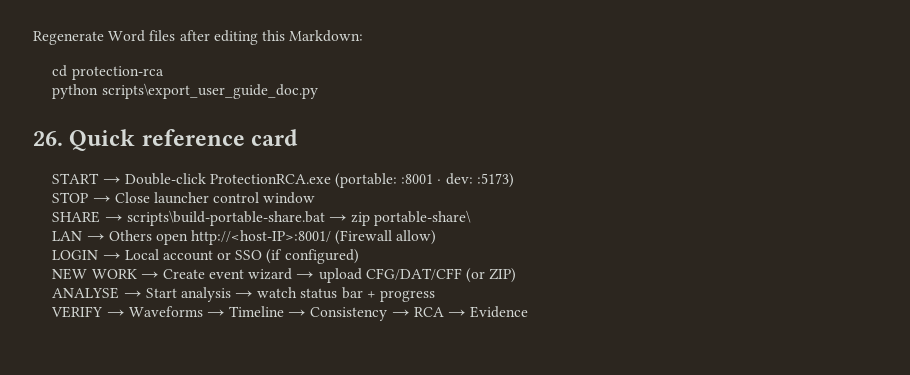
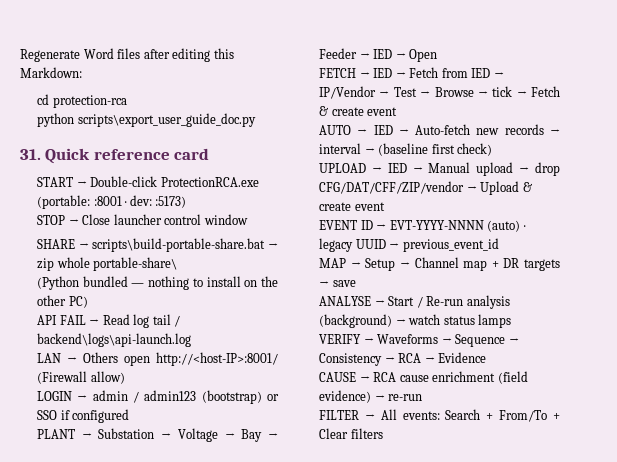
- 26. Quick reference card
+ 31. Quick reference card
- SHARE → scripts\build-portable-share.bat → zip portable-share\
+ SHARE → scripts\build-portable-share.bat → zip whole portable-share\
+ (Python bundled — nothing to install on the other PC)
+ API FAIL → Read log tail / backend\logs\api-launch.log
- LOGIN → Local account or SSO (if configured)
- NEW WORK → Create event wizard → upload CFG/DAT/CFF (or ZIP)
- ANALYSE → Start analysis → watch status bar + progress
+ LOGIN → admin / admin123 (bootstrap) or SSO if configured
+ PLANT → Substation → Voltage → Bay → Feeder → IED → Open
+ FETCH → IED → Fetch from IED → IP/Vendor → Test → Browse → tick → Fetch & create event
+ AUTO → IED → Auto-fetch new records → interval → (baseline first check)
+ UPLOAD → IED → Manual upload → drop CFG/DAT/CFF/ZIP/vendor → Upload & create event
+ EVENT ID → EVT-YYYY-NNNN (auto) · legacy UUID → previous_event_id
+ MAP → Setup → Channel map + DR targets → save
+ ANALYSE → Start / Re-run analysis (background) → watch status lamps
- VERIFY → Waveforms → Timeline → Consistency → RCA → Evidence
+ VERIFY → Waveforms → Sequence → Consistency → RCA → Evidence
+ CAUSE → RCA cause enrichment (field evidence) → re-run
+ FILTER → All events: Search + From/To + Clear filters

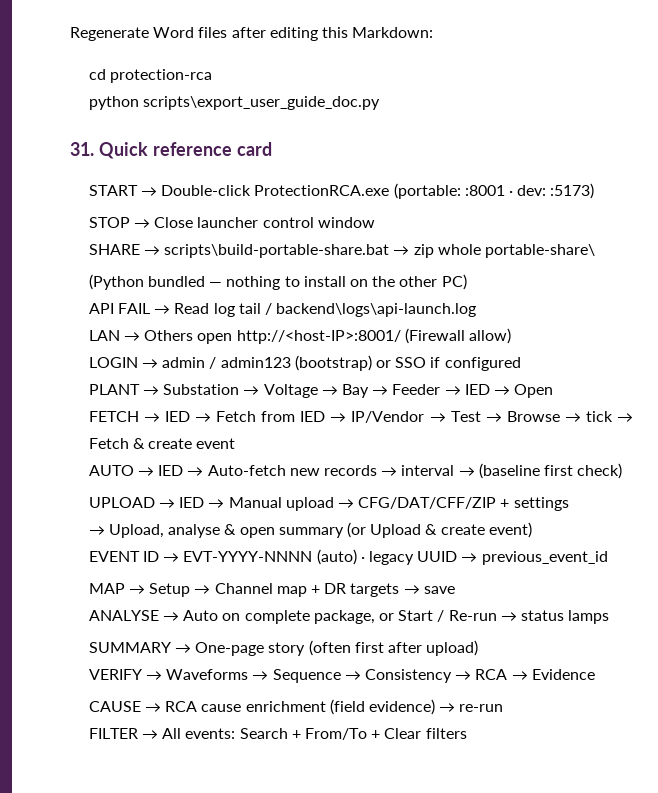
- UPLOAD → IED → Manual upload → drop CFG/DAT/CFF/ZIP/vendor → Upload & create event
+ UPLOAD → IED → Manual upload → CFG/DAT/CFF/ZIP + settings
+ → Upload, analyse & open summary (or Upload & create event)
- ANALYSE → Start / Re-run analysis (background) → watch status lamps
+ ANALYSE → Auto on complete package, or Start / Re-run → status lamps
+ SUMMARY → One-page story (often first after upload)

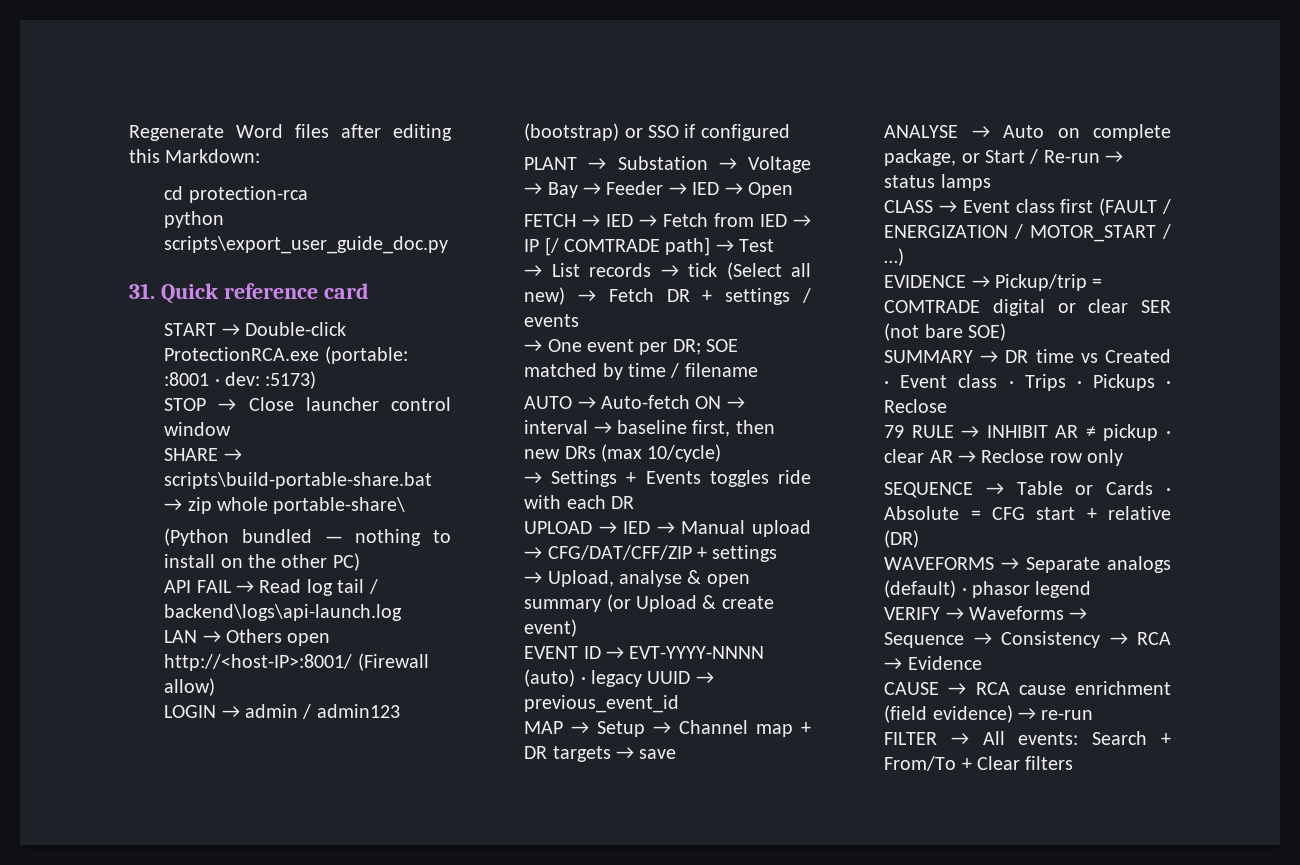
- FETCH → IED → Fetch from IED → IP/Vendor → Test → Browse → tick → Fetch & create event
- AUTO → IED → Auto-fetch new records → interval → (baseline first check)
+ FETCH → IED → Fetch from IED → IP [/ COMTRADE path] → Test
+ → List records → tick (Select all new) → Fetch DR + settings / events
+ → One event per DR; SOE matched by time / filename
+ AUTO → Auto-fetch ON → interval → baseline first, then new DRs (max 10/cycle)
+ → Settings + Events toggles ride with each DR
- SUMMARY → One-page story (often first after upload)
+ CLASS → Event class first (FAULT / ENERGIZATION / MOTOR_START / …)
+ EVIDENCE → Pickup/trip = COMTRADE digital or clear SER (not bare SOE)
+ SUMMARY → DR time vs Created · Event class · Trips · Pickups · Reclose
+ 79 RULE → INHIBIT AR ≠ pickup · clear AR → Reclose row only
+ SEQUENCE → Table or Cards · Absolute = CFG start + relative (DR)
+ WAVEFORMS → Separate analogs (default) · phasor legend

